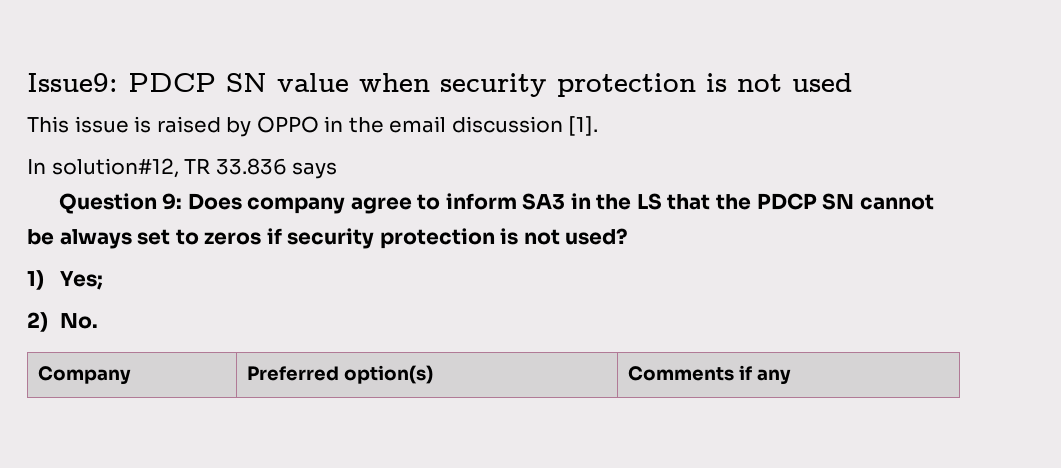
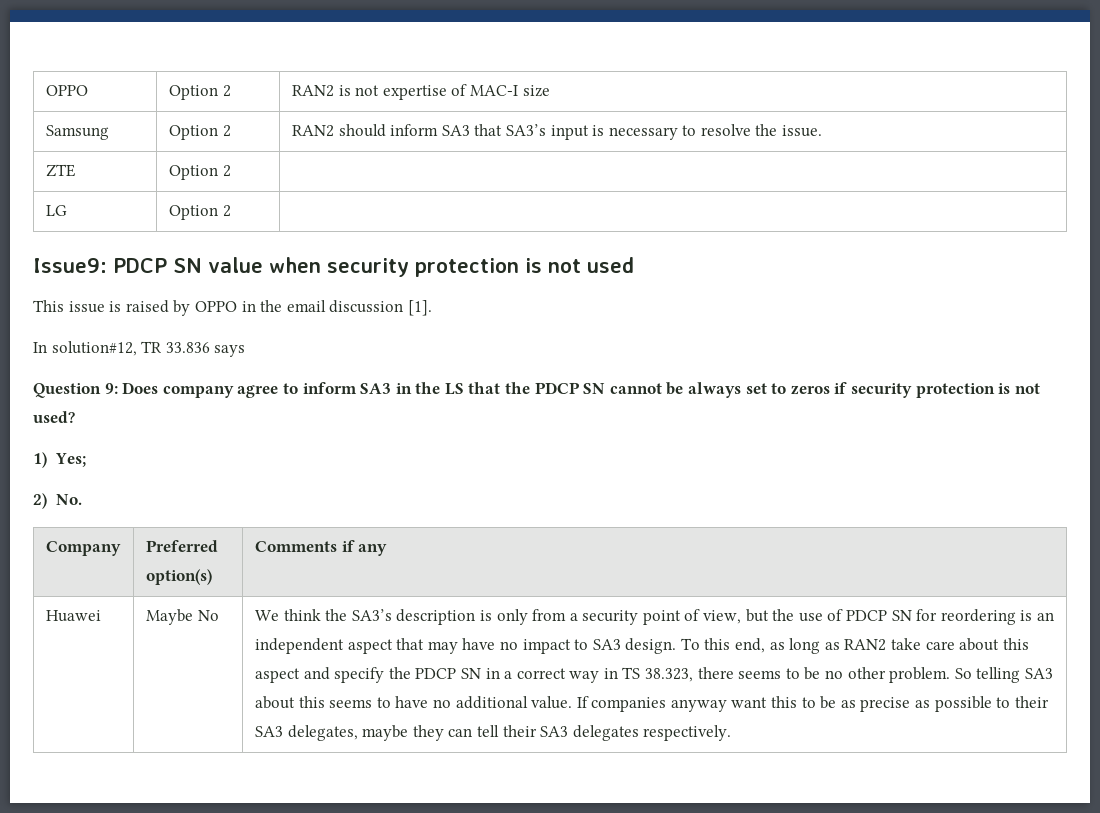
+ OPPO | Option 2 | RAN2 is not expertise of MAC-I size
+ Samsung | Option 2 | RAN2 should inform SA3 that SA3’s input is necessary to resolve the issue.
+ ZTE | Option 2 |
+ LG | Option 2 |
+ Huawei | Maybe No | We think the SA3’s description is only from a security point of view, but the use of PDCP SN for reordering is an independent aspect that may have no impact to SA3 design. To this end, as long as RAN2 take care about this aspect and specify the PDCP SN in a correct way in TS 38.323, there seems to be no other problem. So telling SA3 about this seems to have no additional value. If companies anyway want this to be as precise as possible to their SA3 delegates, maybe they can tell their SA3 delegates respectively.

